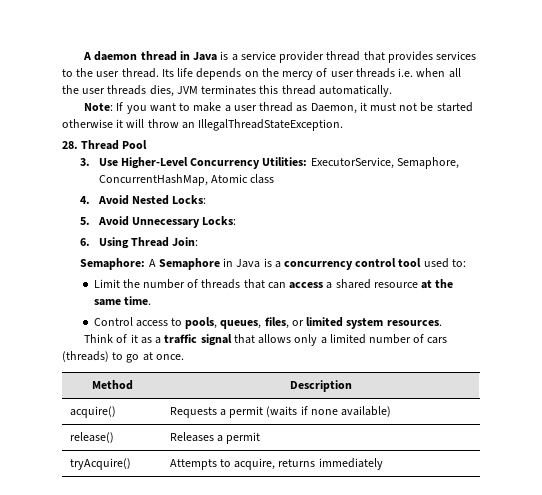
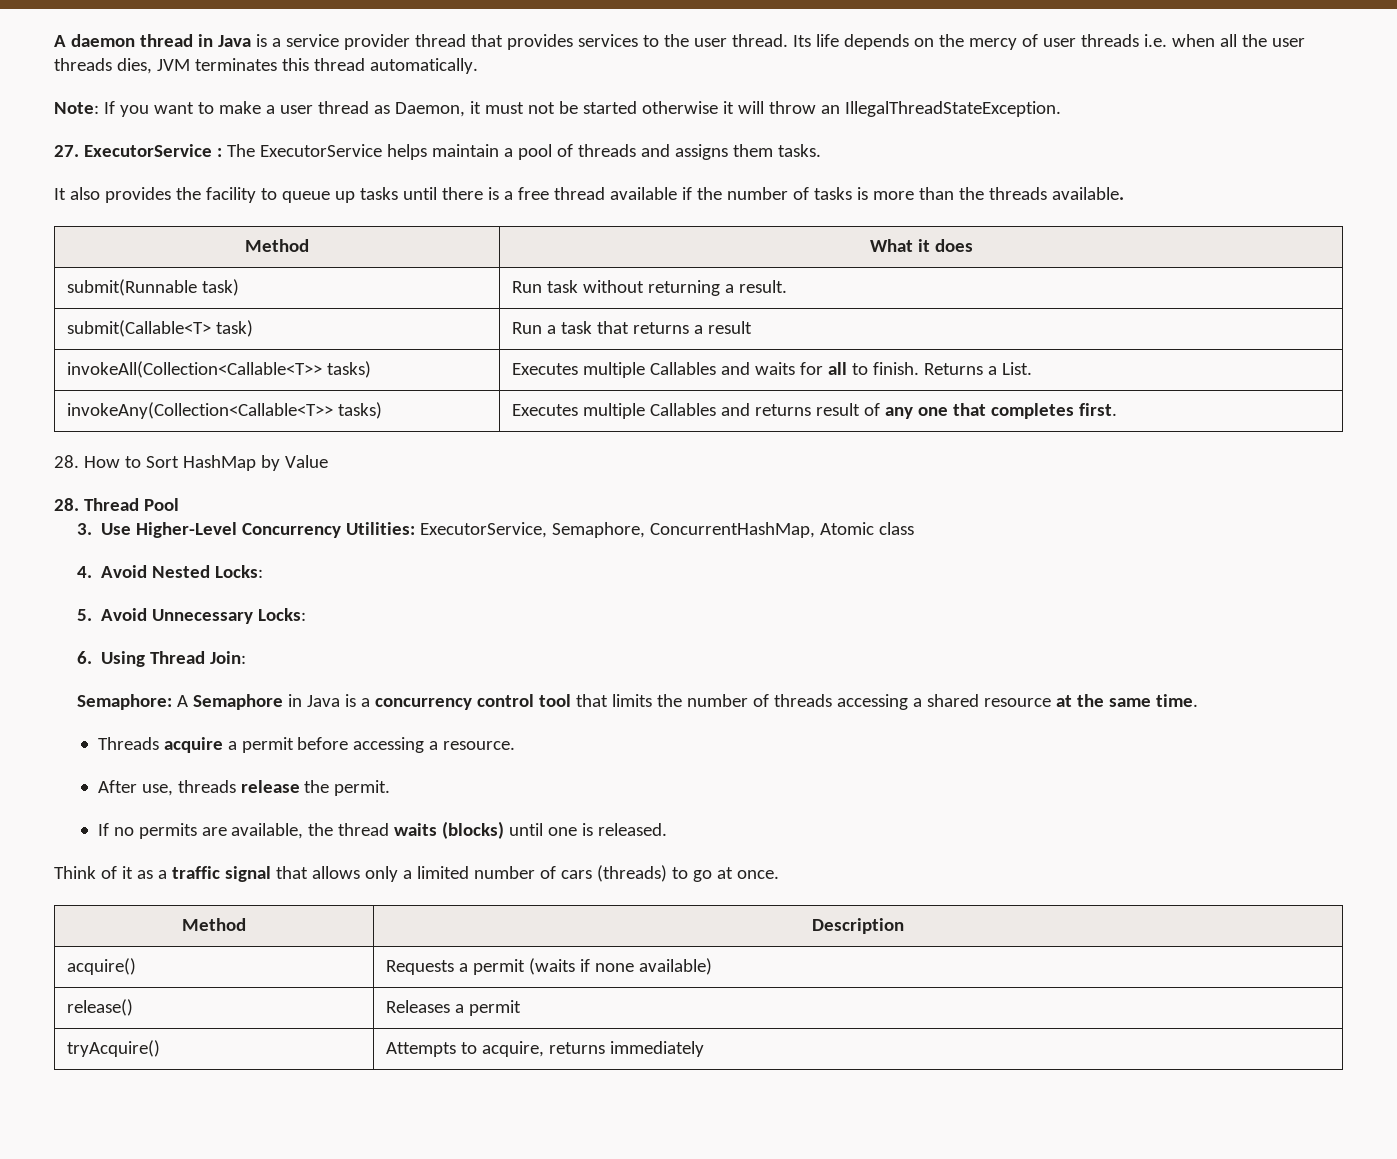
+ 27. ExecutorService : The ExecutorService helps maintain a pool of threads and assigns them tasks.
+ It also provides the facility to queue up tasks until there is a free thread available if the number of tasks is more than the threads available.
+ Method | What it does
+ submit(Runnable task) | Run task without returning a result.
+ submit(Callable<T> task) | Run a task that returns a result
+ invokeAll(Collection<Callable<T>> tasks) | Executes multiple Callables and waits for all to finish. Returns a List.
+ invokeAny(Collection<Callable<T>> tasks) | Executes multiple Callables and returns result of any one that completes first.
+ 28. How to Sort HashMap by Value
- Semaphore: A Semaphore in Java is a concurrency control tool used to:
- Limit the number of threads that can access a shared resource at the same time.
+ Semaphore: A Semaphore in Java is a concurrency control tool that limits the number of threads accessing a shared resource at the same time.
- Control access to pools, queues, files, or limited system resources.
+ Threads acquire a permit before accessing a resource.
+ After use, threads release the permit.
+ If no permits are available, the thread waits (blocks) until one is released.

